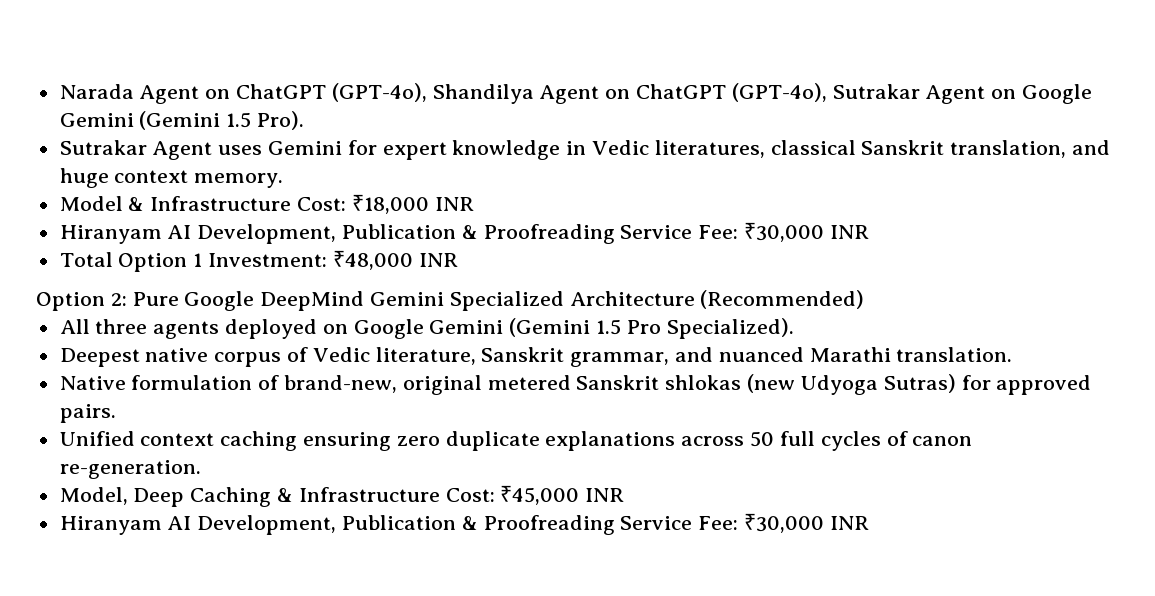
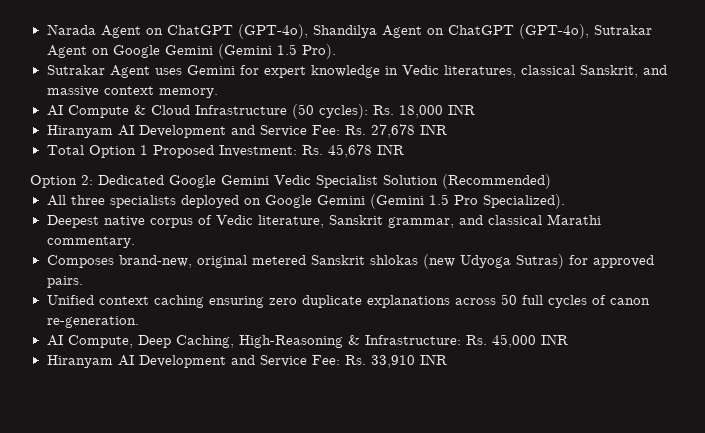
- Sutrakar Agent uses Gemini for expert knowledge in Vedic literatures, classical Sanskrit translation, and huge context memory.
- Model & Infrastructure Cost: ₹18,000 INR
- Hiranyam AI Development, Publication & Proofreading Service Fee: ₹30,000 INR
+ Sutrakar Agent uses Gemini for expert knowledge in Vedic literatures, classical Sanskrit, and massive context memory.
+ AI Compute & Cloud Infrastructure (50 cycles): Rs. 18,000 INR
+ Hiranyam AI Development and Service Fee: Rs. 27,678 INR
- Total Option 1 Investment: ₹48,000 INR
+ Total Option 1 Proposed Investment: Rs. 45,678 INR
- Option 2: Pure Google DeepMind Gemini Specialized Architecture (Recommended)
+ Option 2: Dedicated Google Gemini Vedic Specialist Solution (Recommended)
- All three agents deployed on Google Gemini (Gemini 1.5 Pro Specialized).
+ All three specialists deployed on Google Gemini (Gemini 1.5 Pro Specialized).
- Deepest native corpus of Vedic literature, Sanskrit grammar, and nuanced Marathi translation.
- Native formulation of brand-new, original metered Sanskrit shlokas (new Udyoga Sutras) for approved pairs.
+ Deepest native corpus of Vedic literature, Sanskrit grammar, and classical Marathi commentary.
+ Composes brand-new, original metered Sanskrit shlokas (new Udyoga Sutras) for approved pairs.
- Model, Deep Caching & Infrastructure Cost: ₹45,000 INR
- Hiranyam AI Development, Publication & Proofreading Service Fee: ₹30,000 INR
+ AI Compute, Deep Caching, High-Reasoning & Infrastructure: Rs. 45,000 INR
+ Hiranyam AI Development and Service Fee: Rs. 33,910 INR

